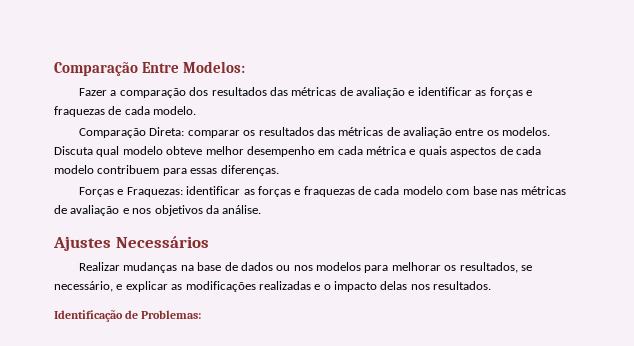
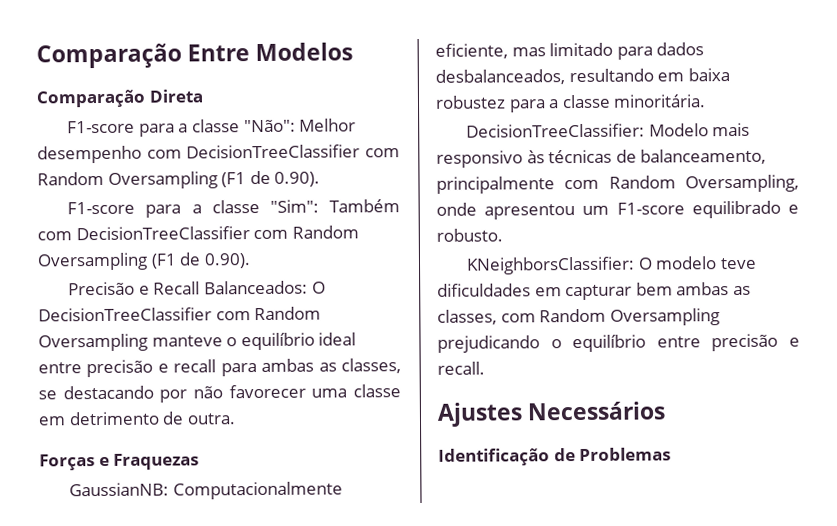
- Comparação Entre Modelos:
- Fazer a comparação dos resultados das métricas de avaliação e identificar as forças e fraquezas de cada modelo.
- Comparação Direta: comparar os resultados das métricas de avaliação entre os modelos. Discuta qual modelo obteve melhor desempenho em cada métrica e quais aspectos de cada modelo contribuem para essas diferenças.
- Forças e Fraquezas: identificar as forças e fraquezas de cada modelo com base nas métricas de avaliação e nos objetivos da análise.
+ Comparação Entre Modelos
+ Comparação Direta
+ F1-score para a classe "Não": Melhor desempenho com DecisionTreeClassifier com Random Oversampling (F1 de 0.90).
+ F1-score para a classe "Sim": Também com DecisionTreeClassifier com Random Oversampling (F1 de 0.90).
+ Precisão e Recall Balanceados: O DecisionTreeClassifier com Random Oversampling manteve o equilíbrio ideal entre precisão e recall para ambas as classes, se destacando por não favorecer uma classe em detrimento de outra.
+ Forças e Fraquezas
+ GaussianNB: Computacionalmente eficiente, mas limitado para dados desbalanceados, resultando em baixa robustez para a classe minoritária.
+ DecisionTreeClassifier: Modelo mais responsivo às técnicas de balanceamento, principalmente com Random Oversampling, onde apresentou um F1-score equilibrado e robusto.
+ KNeighborsClassifier: O modelo teve dificuldades em capturar bem ambas as classes, com Random Oversampling prejudicando o equilíbrio entre precisão e recall.
  Ajustes Necessários
- Realizar mudanças na base de dados ou nos modelos para melhorar os resultados, se necessário, e explicar as modificações realizadas e o impacto delas nos resultados.
- Identificação de Problemas:
+ Identificação de Problemas

